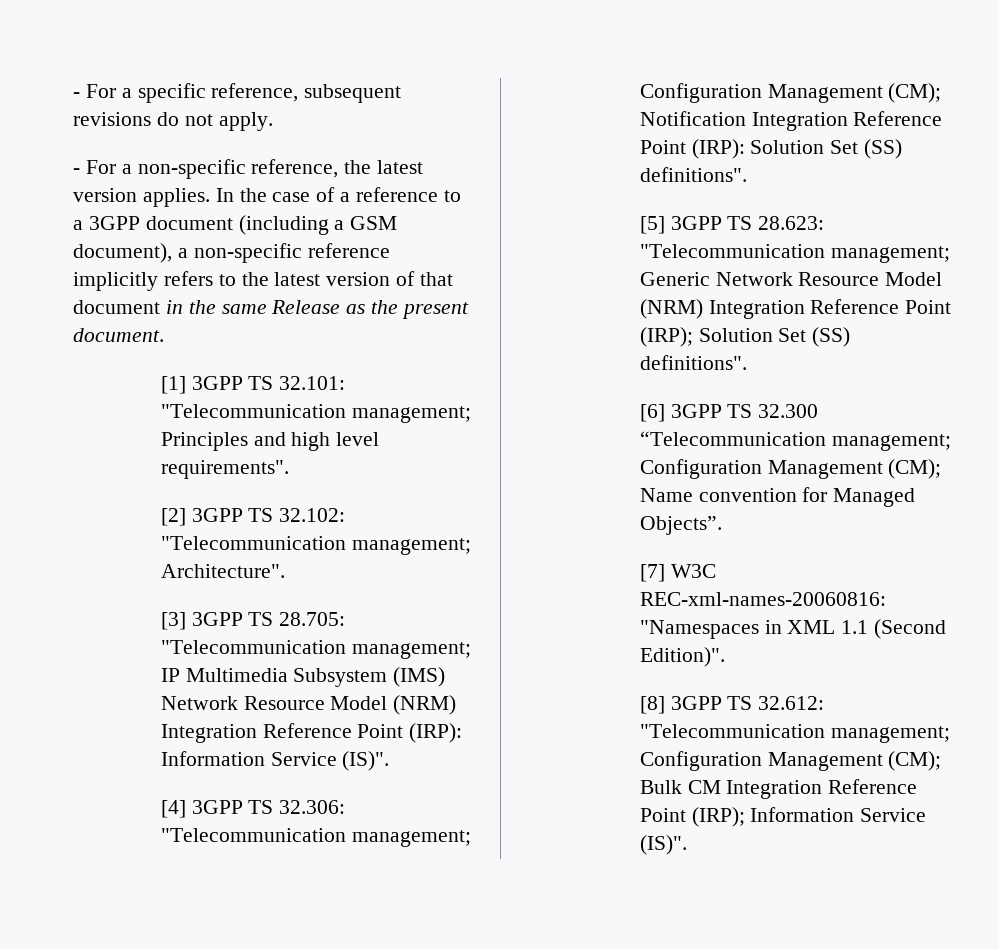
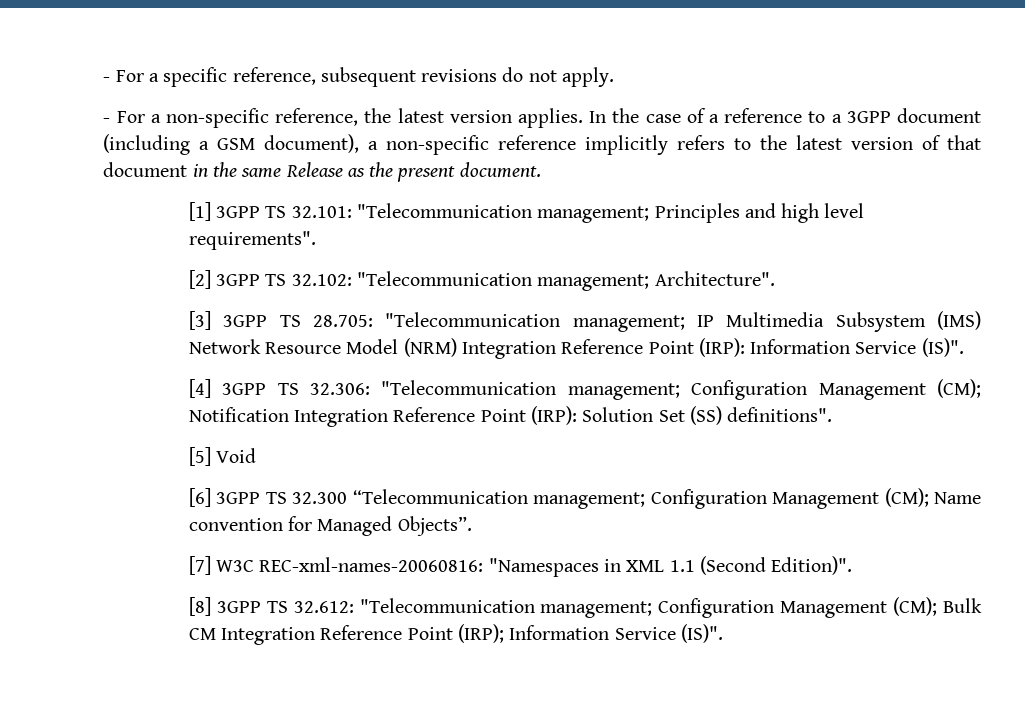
- [5] 3GPP TS 28.623: "Telecommunication management; Generic Network Resource Model (NRM) Integration Reference Point (IRP); Solution Set (SS) definitions".
+ [5] Void

